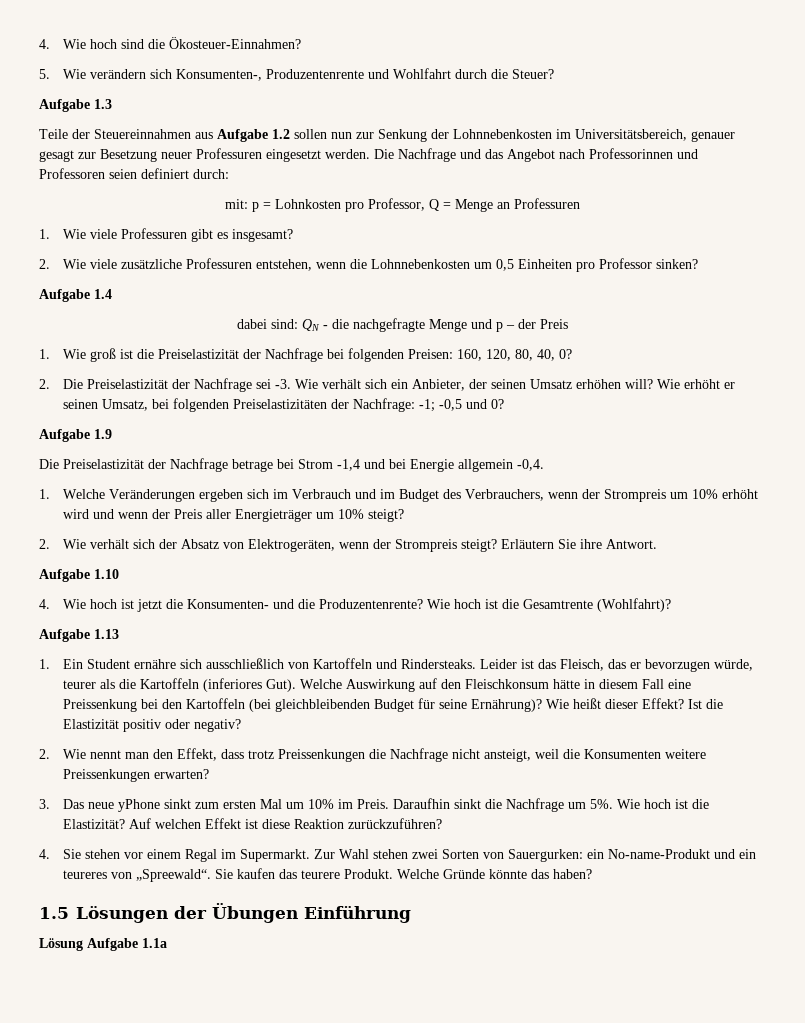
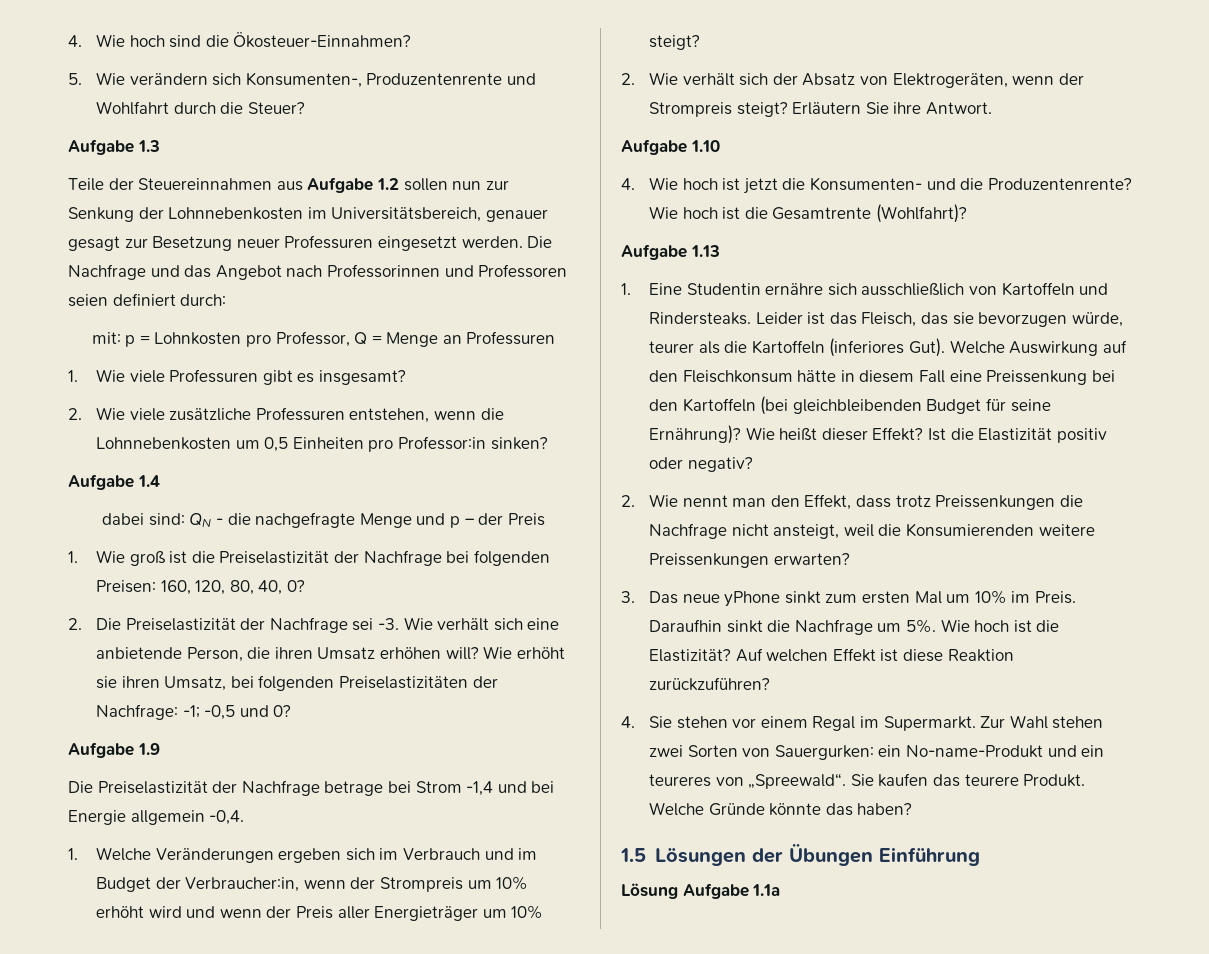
- 2. Wie viele zusätzliche Professuren entstehen, wenn die Lohnnebenkosten um 0,5 Einheiten pro Professor sinken?
+ 2. Wie viele zusätzliche Professuren entstehen, wenn die Lohnnebenkosten um 0,5 Einheiten pro Professor:in sinken?
- Wie verhält sich ein Anbieter, der seinen Umsatz erhöhen will?
+ Wie verhält sich eine anbietende Person, die ihren Umsatz erhöhen will?
- Wie erhöht er seinen Umsatz, bei folgenden Preiselastizitäten der Nachfrage: -1; -0,5 und 0?
+ Wie erhöht sie ihren Umsatz, bei folgenden Preiselastizitäten der Nachfrage: -1; -0,5 und 0?
- 1. Welche Veränderungen ergeben sich im Verbrauch und im Budget des Verbrauchers, wenn der Strompreis um 10% erhöht wird und wenn der Preis aller Energieträger um 10% steigt?
+ 1. Welche Veränderungen ergeben sich im Verbrauch und im Budget der Verbraucher:in, wenn der Strompreis um 10% erhöht wird und wenn der Preis aller Energieträger um 10% steigt?
- 1. Ein Student ernähre sich ausschließlich von Kartoffeln und Rindersteaks.
+ 1. Eine Studentin ernähre sich ausschließlich von Kartoffeln und Rindersteaks.
- Leider ist das Fleisch, das er bevorzugen würde, teurer als die Kartoffeln (inferiores Gut).
+ Leider ist das Fleisch, das sie bevorzugen würde, teurer als die Kartoffeln (inferiores Gut).
- 2. Wie nennt man den Effekt, dass trotz Preissenkungen die Nachfrage nicht ansteigt, weil die Konsumenten weitere Preissenkungen erwarten?
+ 2. Wie nennt man den Effekt, dass trotz Preissenkungen die Nachfrage nicht ansteigt, weil die Konsumierenden weitere Preissenkungen erwarten?

